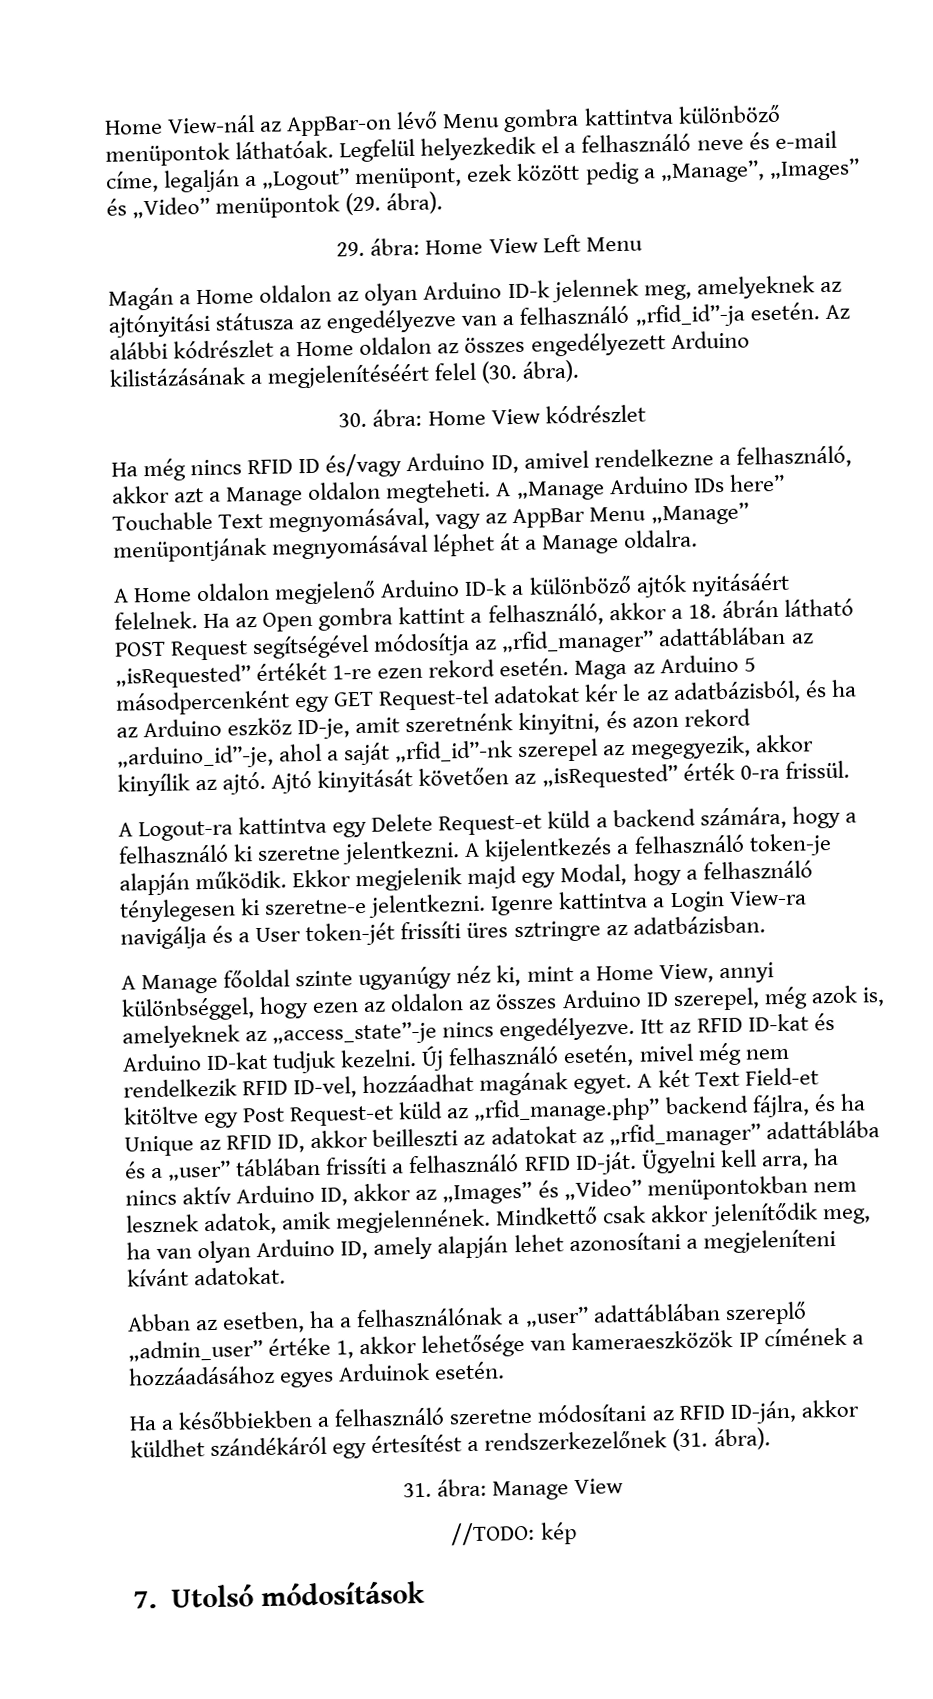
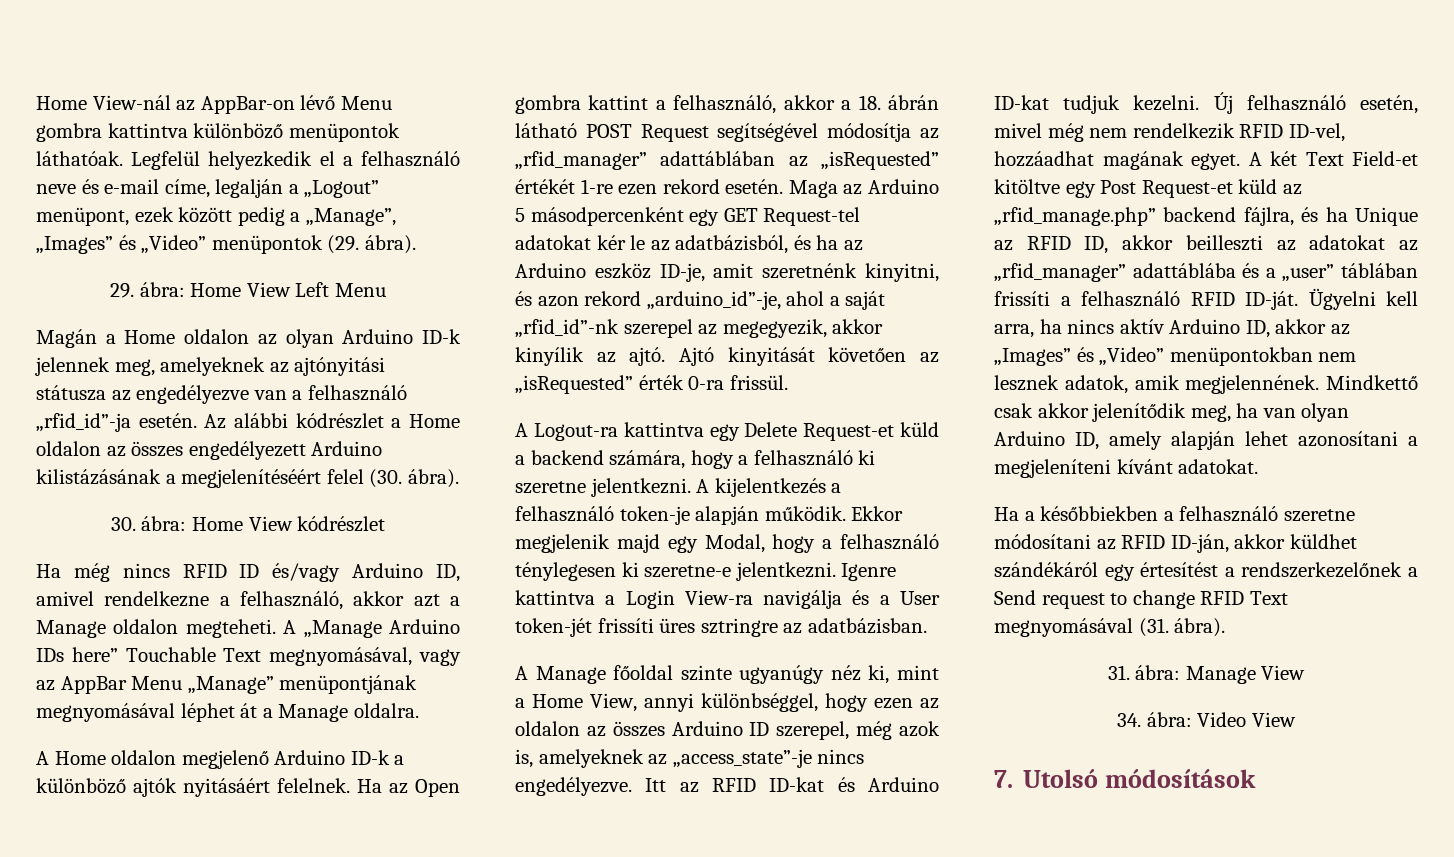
- Abban az esetben, ha a felhasználónak a „user” adattáblában szereplő „admin_user” értéke 1, akkor lehetősége van kameraeszközök IP címének a hozzáadásához egyes Arduinok esetén.
- Ha a későbbiekben a felhasználó szeretne módosítani az RFID ID-ján, akkor küldhet szándékáról egy értesítést a rendszerkezelőnek (31. ábra).
+ Ha a későbbiekben a felhasználó szeretne módosítani az RFID ID-ján, akkor küldhet szándékáról egy értesítést a rendszerkezelőnek a Send request to change RFID Text megnyomásával (31. ábra).
- //TODO: kép
+ 34. ábra: Video View

